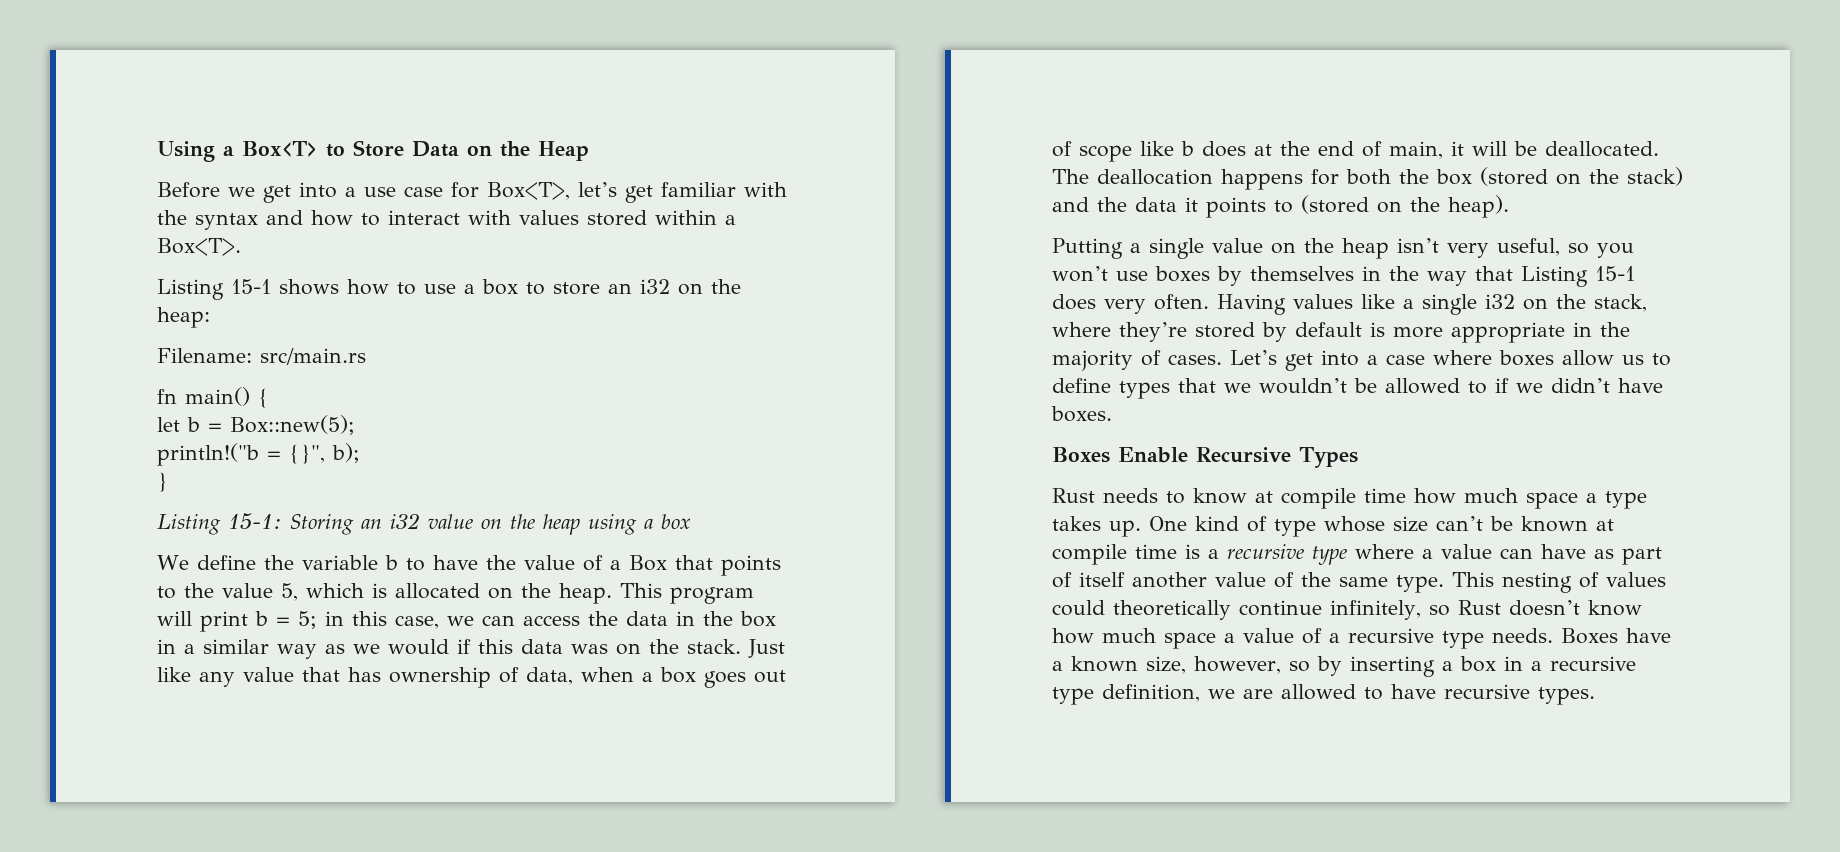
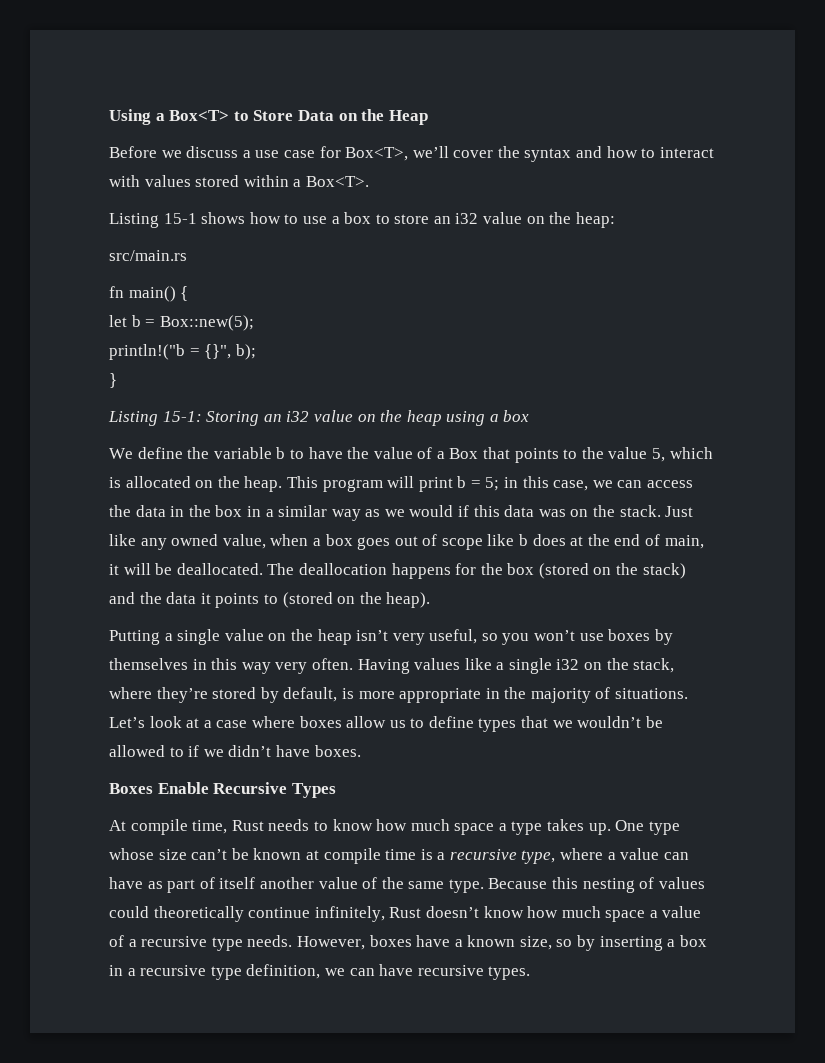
- Before we get into a use case for Box<T>, let’s get familiar with the syntax and how to interact with values stored within a Box<T>.
+ Before we discuss a use case for Box<T>, we’ll cover the syntax and how to interact with values stored within a Box<T>.
- Listing 15-1 shows how to use a box to store an i32 on the heap:
+ Listing 15-1 shows how to use a box to store an i32 value on the heap:
- Filename: src/main.rs
+ src/main.rs
- Just like any value that has ownership of data, when a box goes out of scope like b does at the end of main, it will be deallocated.
+ Just like any owned value, when a box goes out of scope like b does at the end of main, it will be deallocated.
- The deallocation happens for both the box (stored on the stack) and the data it points to (stored on the heap).
+ The deallocation happens for the box (stored on the stack) and the data it points to (stored on the heap).
- Putting a single value on the heap isn’t very useful, so you won’t use boxes by themselves in the way that Listing 15-1 does very often.
+ Putting a single value on the heap isn’t very useful, so you won’t use boxes by themselves in this way very often.
- Having values like a single i32 on the stack, where they’re stored by default is more appropriate in the majority of cases. Let’s get into a case where boxes allow us to define types that we wouldn’t be allowed to if we didn’t have boxes.
+ Having values like a single i32 on the stack, where they’re stored by default, is more appropriate in the majority of situations. Let’s look at a case where boxes allow us to define types that we wouldn’t be allowed to if we didn’t have boxes.
- Rust needs to know at compile time how much space a type takes up.
+ At compile time, Rust needs to know how much space a type takes up.
- One kind of type whose size can’t be known at compile time is a recursive type where a value can have as part of itself another value of the same type.
+ One type whose size can’t be known at compile time is a recursive type, where a value can have as part of itself another value of the same type.
- This nesting of values could theoretically continue infinitely, so Rust doesn’t know how much space a value of a recursive type needs.
+ Because this nesting of values could theoretically continue infinitely, Rust doesn’t know how much space a value of a recursive type needs.
- Boxes have a known size, however, so by inserting a box in a recursive type definition, we are allowed to have recursive types.
+ However, boxes have a known size, so by inserting a box in a recursive type definition, we can have recursive types.

